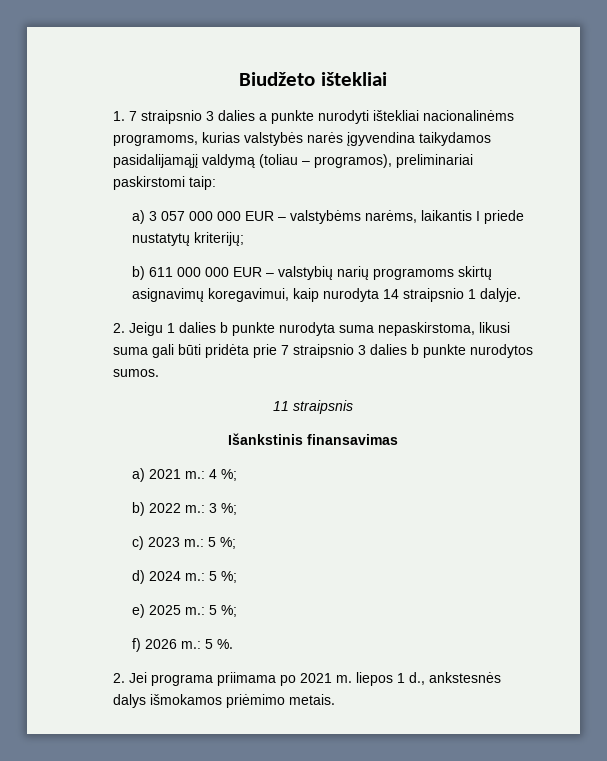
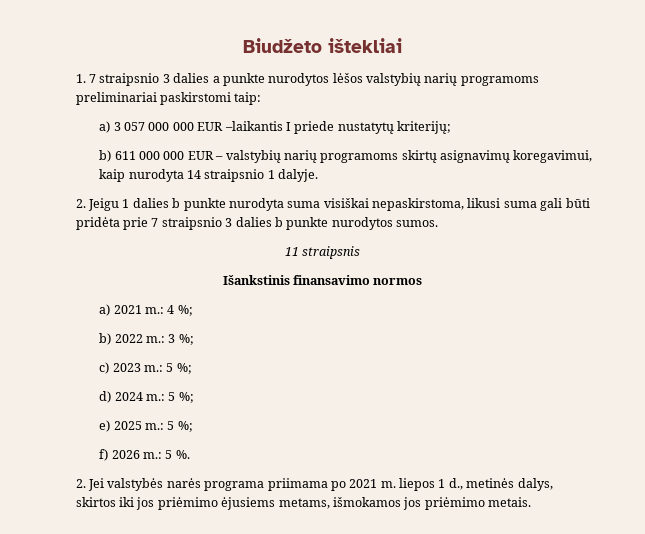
- 1. 7 straipsnio 3 dalies a punkte nurodyti ištekliai nacionalinėms programoms, kurias valstybės narės įgyvendina taikydamos pasidalijamąjį valdymą (toliau – programos), preliminariai paskirstomi taip:
+ 1. 7 straipsnio 3 dalies a punkte nurodytos lėšos valstybių narių programoms preliminariai paskirstomi taip:
- a) 3 057 000 000 EUR – valstybėms narėms, laikantis I priede nustatytų kriterijų;
+ a) 3 057 000 000 EUR –laikantis I priede nustatytų kriterijų;
- 2. Jeigu 1 dalies b punkte nurodyta suma nepaskirstoma, likusi suma gali būti pridėta prie 7 straipsnio 3 dalies b punkte nurodytos sumos.
+ 2. Jeigu 1 dalies b punkte nurodyta suma visiškai nepaskirstoma, likusi suma gali būti pridėta prie 7 straipsnio 3 dalies b punkte nurodytos sumos.
- Išankstinis finansavimas
+ Išankstinis finansavimo normos
- 2. Jei programa priimama po 2021 m. liepos 1 d., ankstesnės dalys išmokamos priėmimo metais.
+ 2. Jei valstybės narės programa priimama po 2021 m. liepos 1 d., metinės dalys, skirtos iki jos priėmimo ėjusiems metams, išmokamos jos priėmimo metais.

